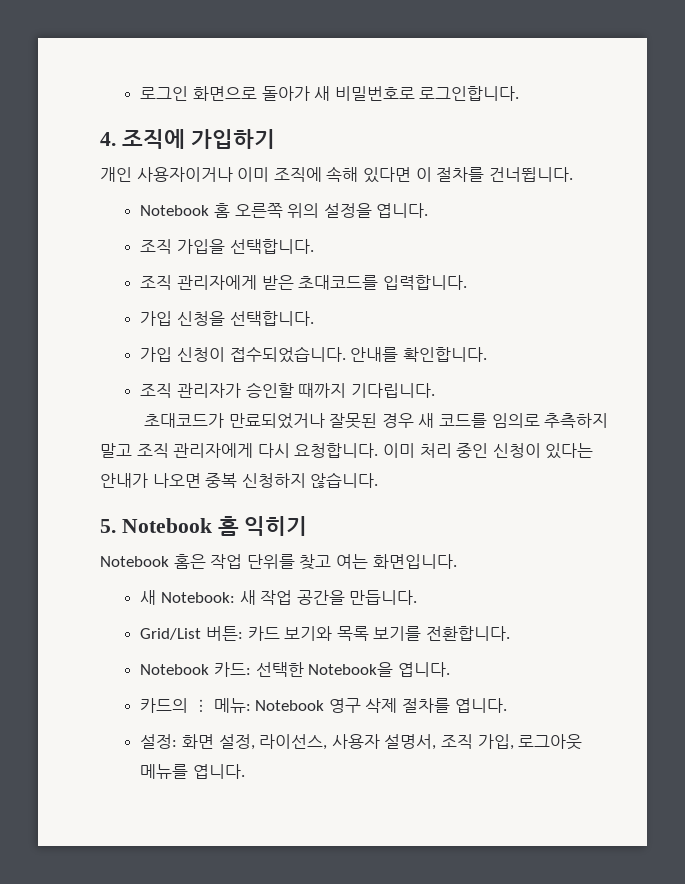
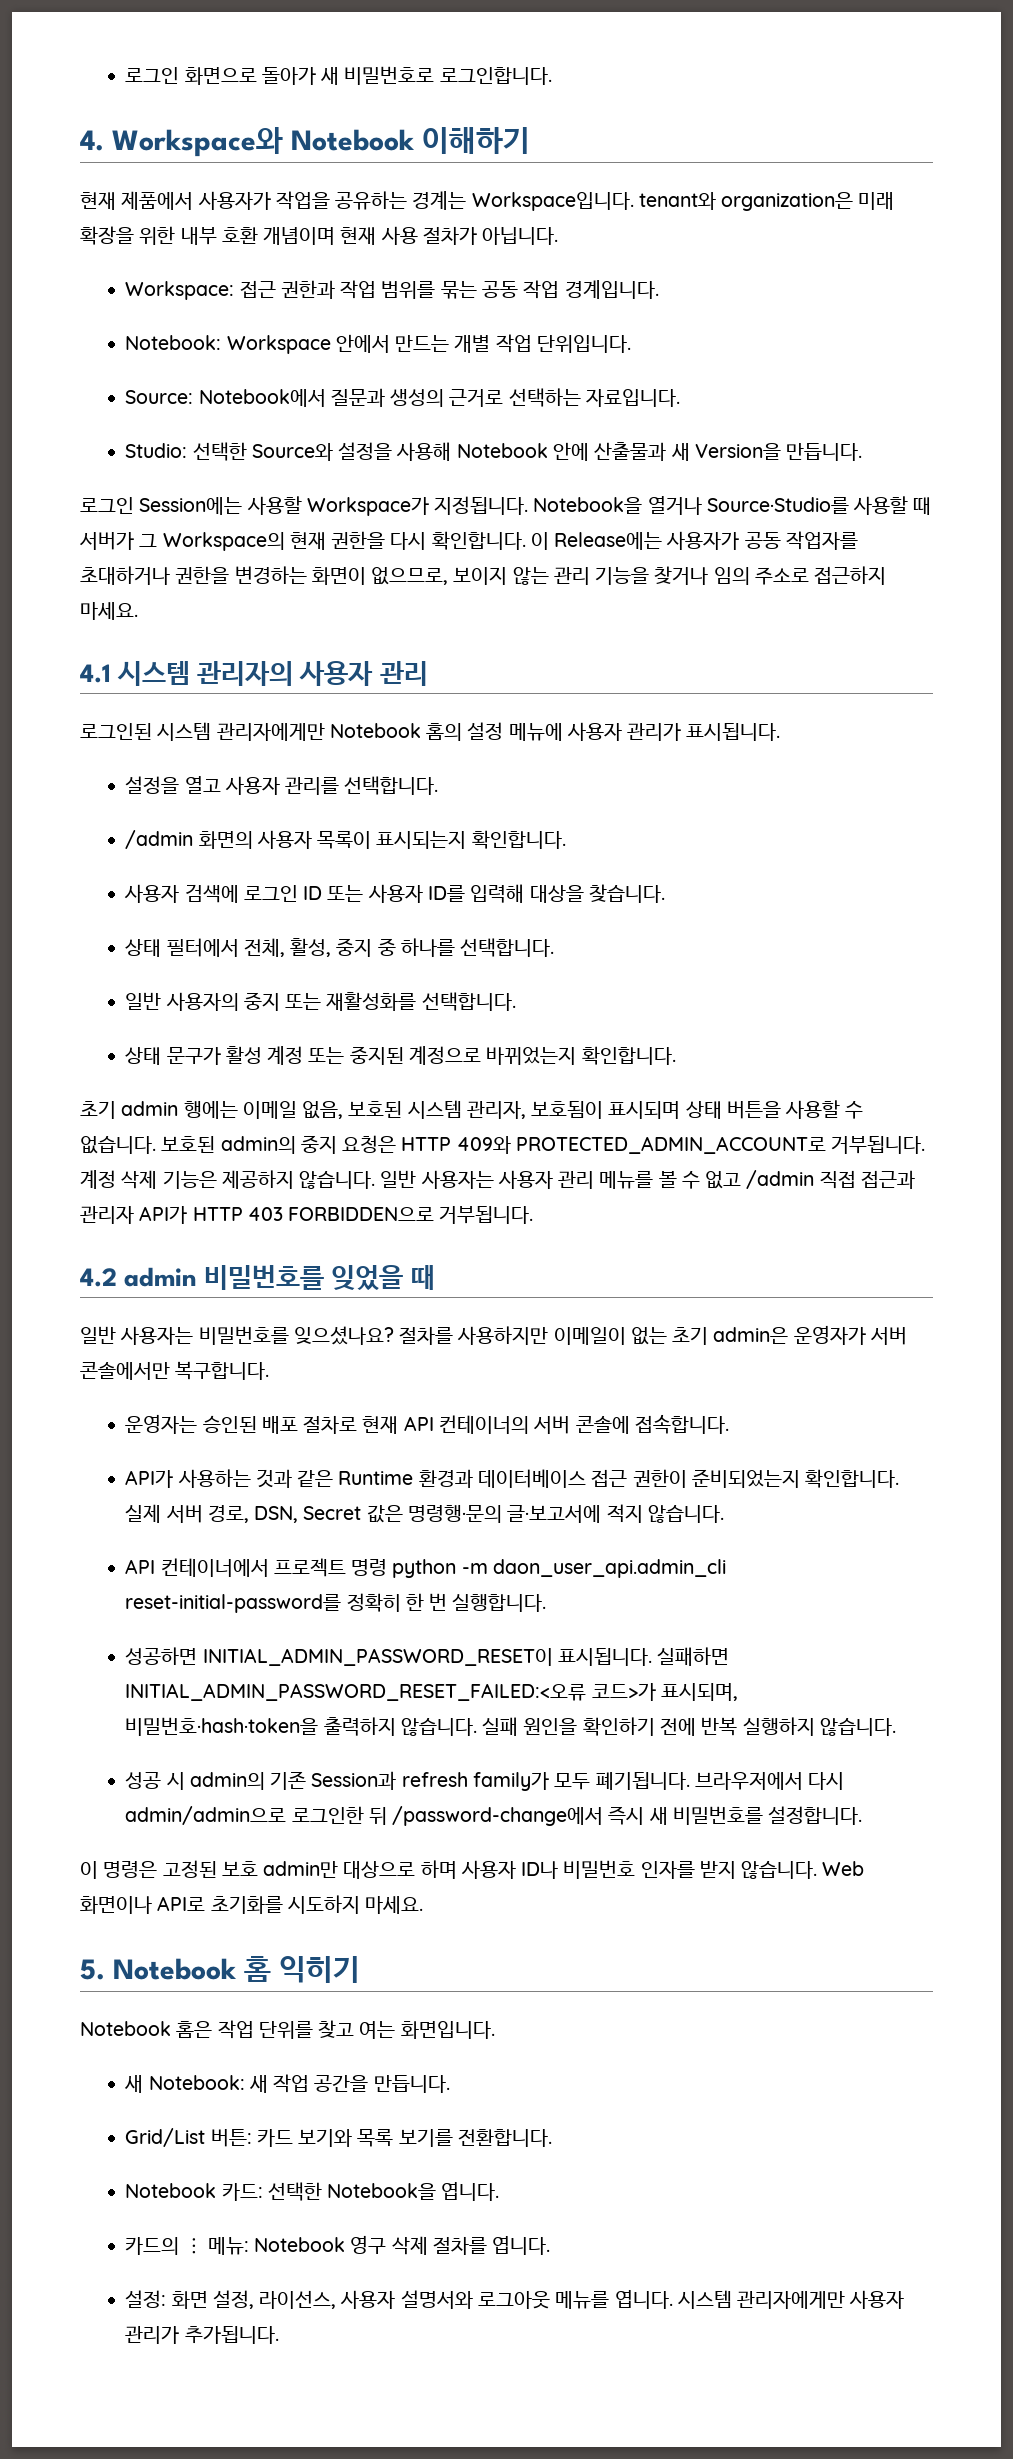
- 4. 조직에 가입하기
- 개인 사용자이거나 이미 조직에 속해 있다면 이 절차를 건너뜁니다.
- Notebook 홈 오른쪽 위의 설정을 엽니다.
- 조직 가입을 선택합니다.
- 조직 관리자에게 받은 초대코드를 입력합니다.
- 가입 신청을 선택합니다.
- 가입 신청이 접수되었습니다. 안내를 확인합니다.
- 조직 관리자가 승인할 때까지 기다립니다.
- 초대코드가 만료되었거나 잘못된 경우 새 코드를 임의로 추측하지 말고 조직 관리자에게 다시 요청합니다. 이미 처리 중인 신청이 있다는 안내가 나오면 중복 신청하지 않습니다.
+ 4. Workspace와 Notebook 이해하기
+ 현재 제품에서 사용자가 작업을 공유하는 경계는 Workspace입니다. tenant와 organization은 미래 확장을 위한 내부 호환 개념이며 현재 사용 절차가 아닙니다.
+ Workspace: 접근 권한과 작업 범위를 묶는 공동 작업 경계입니다.
+ Notebook: Workspace 안에서 만드는 개별 작업 단위입니다.
+ Source: Notebook에서 질문과 생성의 근거로 선택하는 자료입니다.
+ Studio: 선택한 Source와 설정을 사용해 Notebook 안에 산출물과 새 Version을 만듭니다.
+ 로그인 Session에는 사용할 Workspace가 지정됩니다. Notebook을 열거나 Source·Studio를 사용할 때 서버가 그 Workspace의 현재 권한을 다시 확인합니다. 이 Release에는 사용자가 공동 작업자를 초대하거나 권한을 변경하는 화면이 없으므로, 보이지 않는 관리 기능을 찾거나 임의 주소로 접근하지 마세요.
+ 4.1 시스템 관리자의 사용자 관리
+ 로그인된 시스템 관리자에게만 Notebook 홈의 설정 메뉴에 사용자 관리가 표시됩니다.
+ 설정을 열고 사용자 관리를 선택합니다.
+ /admin 화면의 사용자 목록이 표시되는지 확인합니다.
+ 사용자 검색에 로그인 ID 또는 사용자 ID를 입력해 대상을 찾습니다.
+ 상태 필터에서 전체, 활성, 중지 중 하나를 선택합니다.
+ 일반 사용자의 중지 또는 재활성화를 선택합니다.
+ 상태 문구가 활성 계정 또는 중지된 계정으로 바뀌었는지 확인합니다.
+ 초기 admin 행에는 이메일 없음, 보호된 시스템 관리자, 보호됨이 표시되며 상태 버튼을 사용할 수 없습니다. 보호된 admin의 중지 요청은 HTTP 409와 PROTECTED_ADMIN_ACCOUNT로 거부됩니다. 계정 삭제 기능은 제공하지 않습니다. 일반 사용자는 사용자 관리 메뉴를 볼 수 없고 /admin 직접 접근과 관리자 API가 HTTP 403 FORBIDDEN으로 거부됩니다.
+ 4.2 admin 비밀번호를 잊었을 때
+ 일반 사용자는 비밀번호를 잊으셨나요? 절차를 사용하지만 이메일이 없는 초기 admin은 운영자가 서버 콘솔에서만 복구합니다.
+ 운영자는 승인된 배포 절차로 현재 API 컨테이너의 서버 콘솔에 접속합니다.
+ API가 사용하는 것과 같은 Runtime 환경과 데이터베이스 접근 권한이 준비되었는지 확인합니다. 실제 서버 경로, DSN, Secret 값은 명령행·문의 글·보고서에 적지 않습니다.
+ API 컨테이너에서 프로젝트 명령 python -m daon_user_api.admin_cli reset-initial-password를 정확히 한 번 실행합니다.
+ 성공하면 INITIAL_ADMIN_PASSWORD_RESET이 표시됩니다. 실패하면 INITIAL_ADMIN_PASSWORD_RESET_FAILED:<오류 코드>가 표시되며, 비밀번호·hash·token을 출력하지 않습니다. 실패 원인을 확인하기 전에 반복 실행하지 않습니다.
+ 성공 시 admin의 기존 Session과 refresh family가 모두 폐기됩니다. 브라우저에서 다시 admin/admin으로 로그인한 뒤 /password-change에서 즉시 새 비밀번호를 설정합니다.
+ 이 명령은 고정된 보호 admin만 대상으로 하며 사용자 ID나 비밀번호 인자를 받지 않습니다. Web 화면이나 API로 초기화를 시도하지 마세요.
- 설정: 화면 설정, 라이선스, 사용자 설명서, 조직 가입, 로그아웃 메뉴를 엽니다.
+ 설정: 화면 설정, 라이선스, 사용자 설명서와 로그아웃 메뉴를 엽니다. 시스템 관리자에게만 사용자 관리가 추가됩니다.

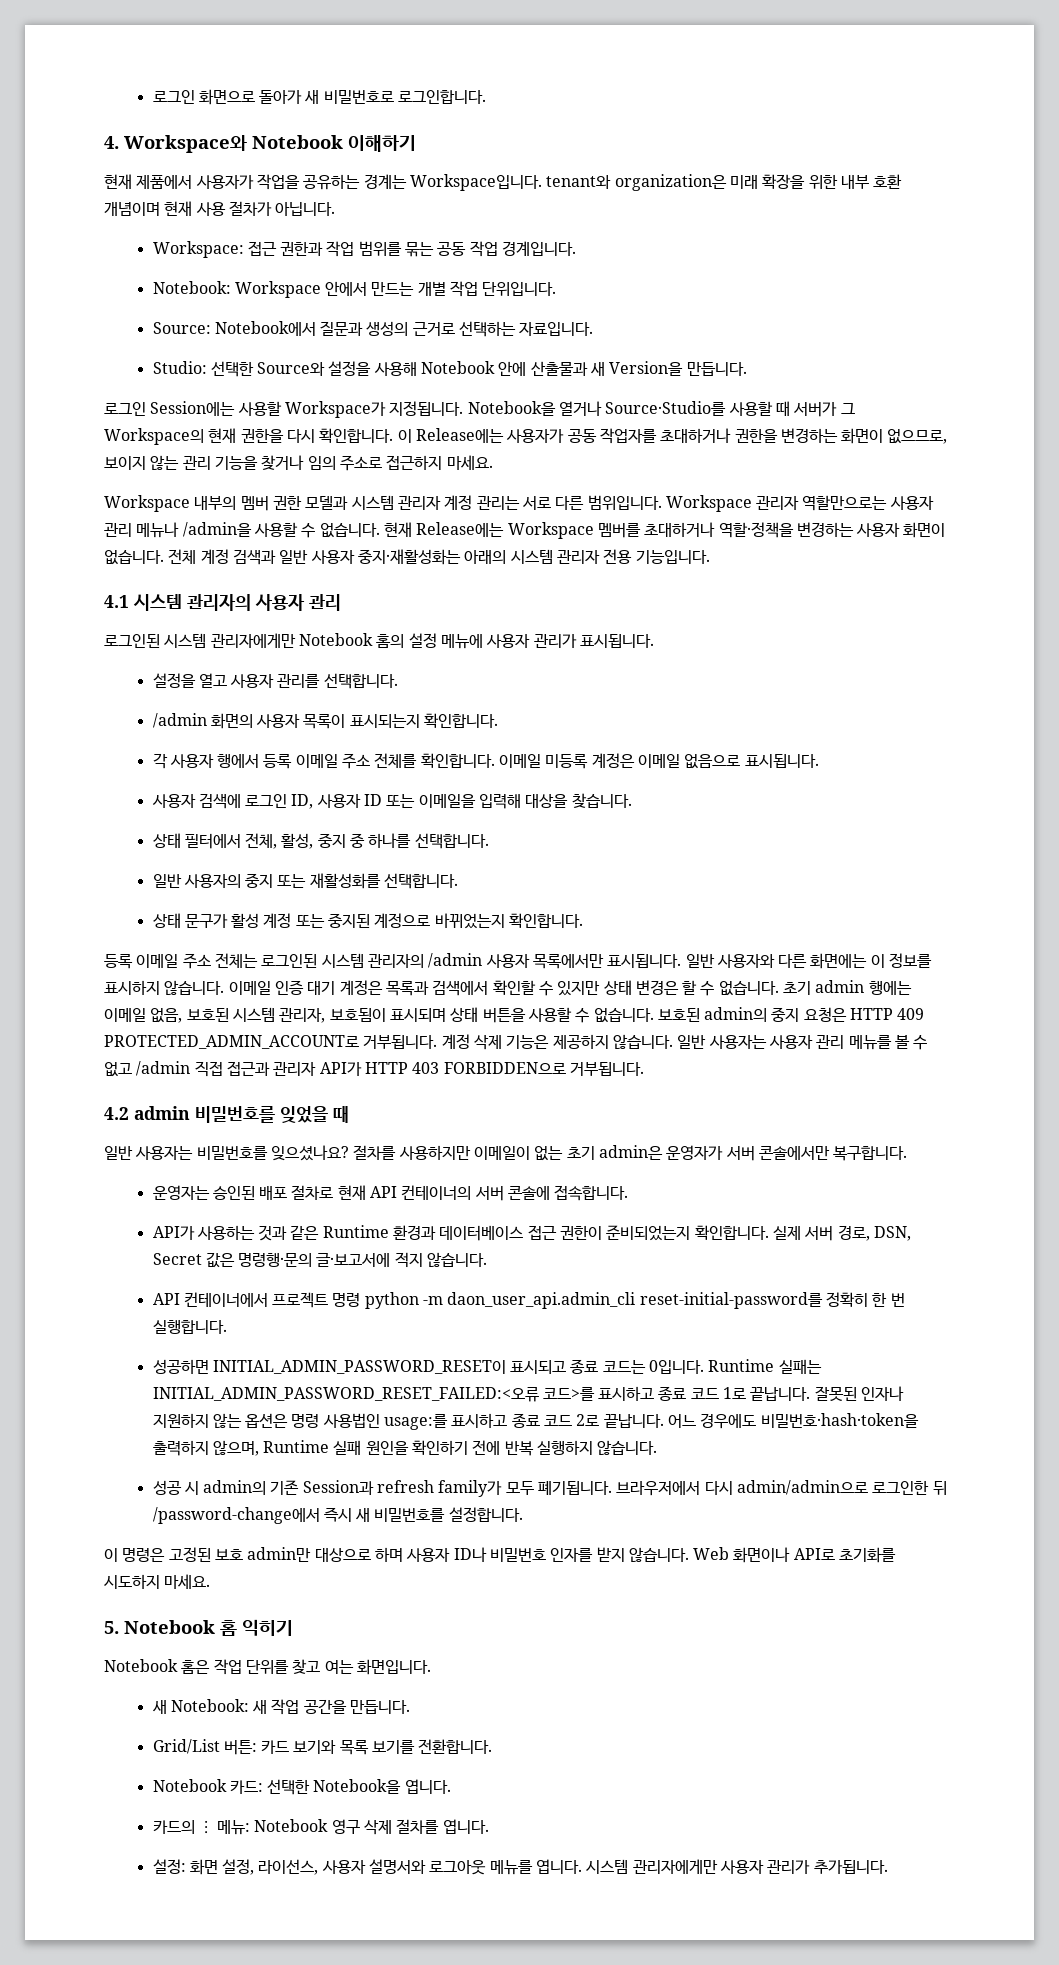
+ Workspace 내부의 멤버 권한 모델과 시스템 관리자 계정 관리는 서로 다른 범위입니다. Workspace 관리자 역할만으로는 사용자 관리 메뉴나 /admin을 사용할 수 없습니다. 현재 Release에는 Workspace 멤버를 초대하거나 역할·정책을 변경하는 사용자 화면이 없습니다. 전체 계정 검색과 일반 사용자 중지·재활성화는 아래의 시스템 관리자 전용 기능입니다.
- 사용자 검색에 로그인 ID 또는 사용자 ID를 입력해 대상을 찾습니다.
+ 각 사용자 행에서 등록 이메일 주소 전체를 확인합니다. 이메일 미등록 계정은 이메일 없음으로 표시됩니다.
+ 사용자 검색에 로그인 ID, 사용자 ID 또는 이메일을 입력해 대상을 찾습니다.
+ 등록 이메일 주소 전체는 로그인된 시스템 관리자의 /admin 사용자 목록에서만 표시됩니다. 일반 사용자와 다른 화면에는 이 정보를 표시하지 않습니다. 이메일 인증 대기 계정은 목록과 검색에서 확인할 수 있지만 상태 변경은 할 수 없습니다.
- 보호된 admin의 중지 요청은 HTTP 409와 PROTECTED_ADMIN_ACCOUNT로 거부됩니다.
+ 보호된 admin의 중지 요청은 HTTP 409 PROTECTED_ADMIN_ACCOUNT로 거부됩니다.
- 성공하면 INITIAL_ADMIN_PASSWORD_RESET이 표시됩니다. 실패하면 INITIAL_ADMIN_PASSWORD_RESET_FAILED:<오류 코드>가 표시되며, 비밀번호·hash·token을 출력하지 않습니다. 실패 원인을 확인하기 전에 반복 실행하지 않습니다.
+ 성공하면 INITIAL_ADMIN_PASSWORD_RESET이 표시되고 종료 코드는 0입니다. Runtime 실패는 INITIAL_ADMIN_PASSWORD_RESET_FAILED:<오류 코드>를 표시하고 종료 코드 1로 끝납니다. 잘못된 인자나 지원하지 않는 옵션은 명령 사용법인 usage:를 표시하고 종료 코드 2로 끝납니다. 어느 경우에도 비밀번호·hash·token을 출력하지 않으며, Runtime 실패 원인을 확인하기 전에 반복 실행하지 않습니다.

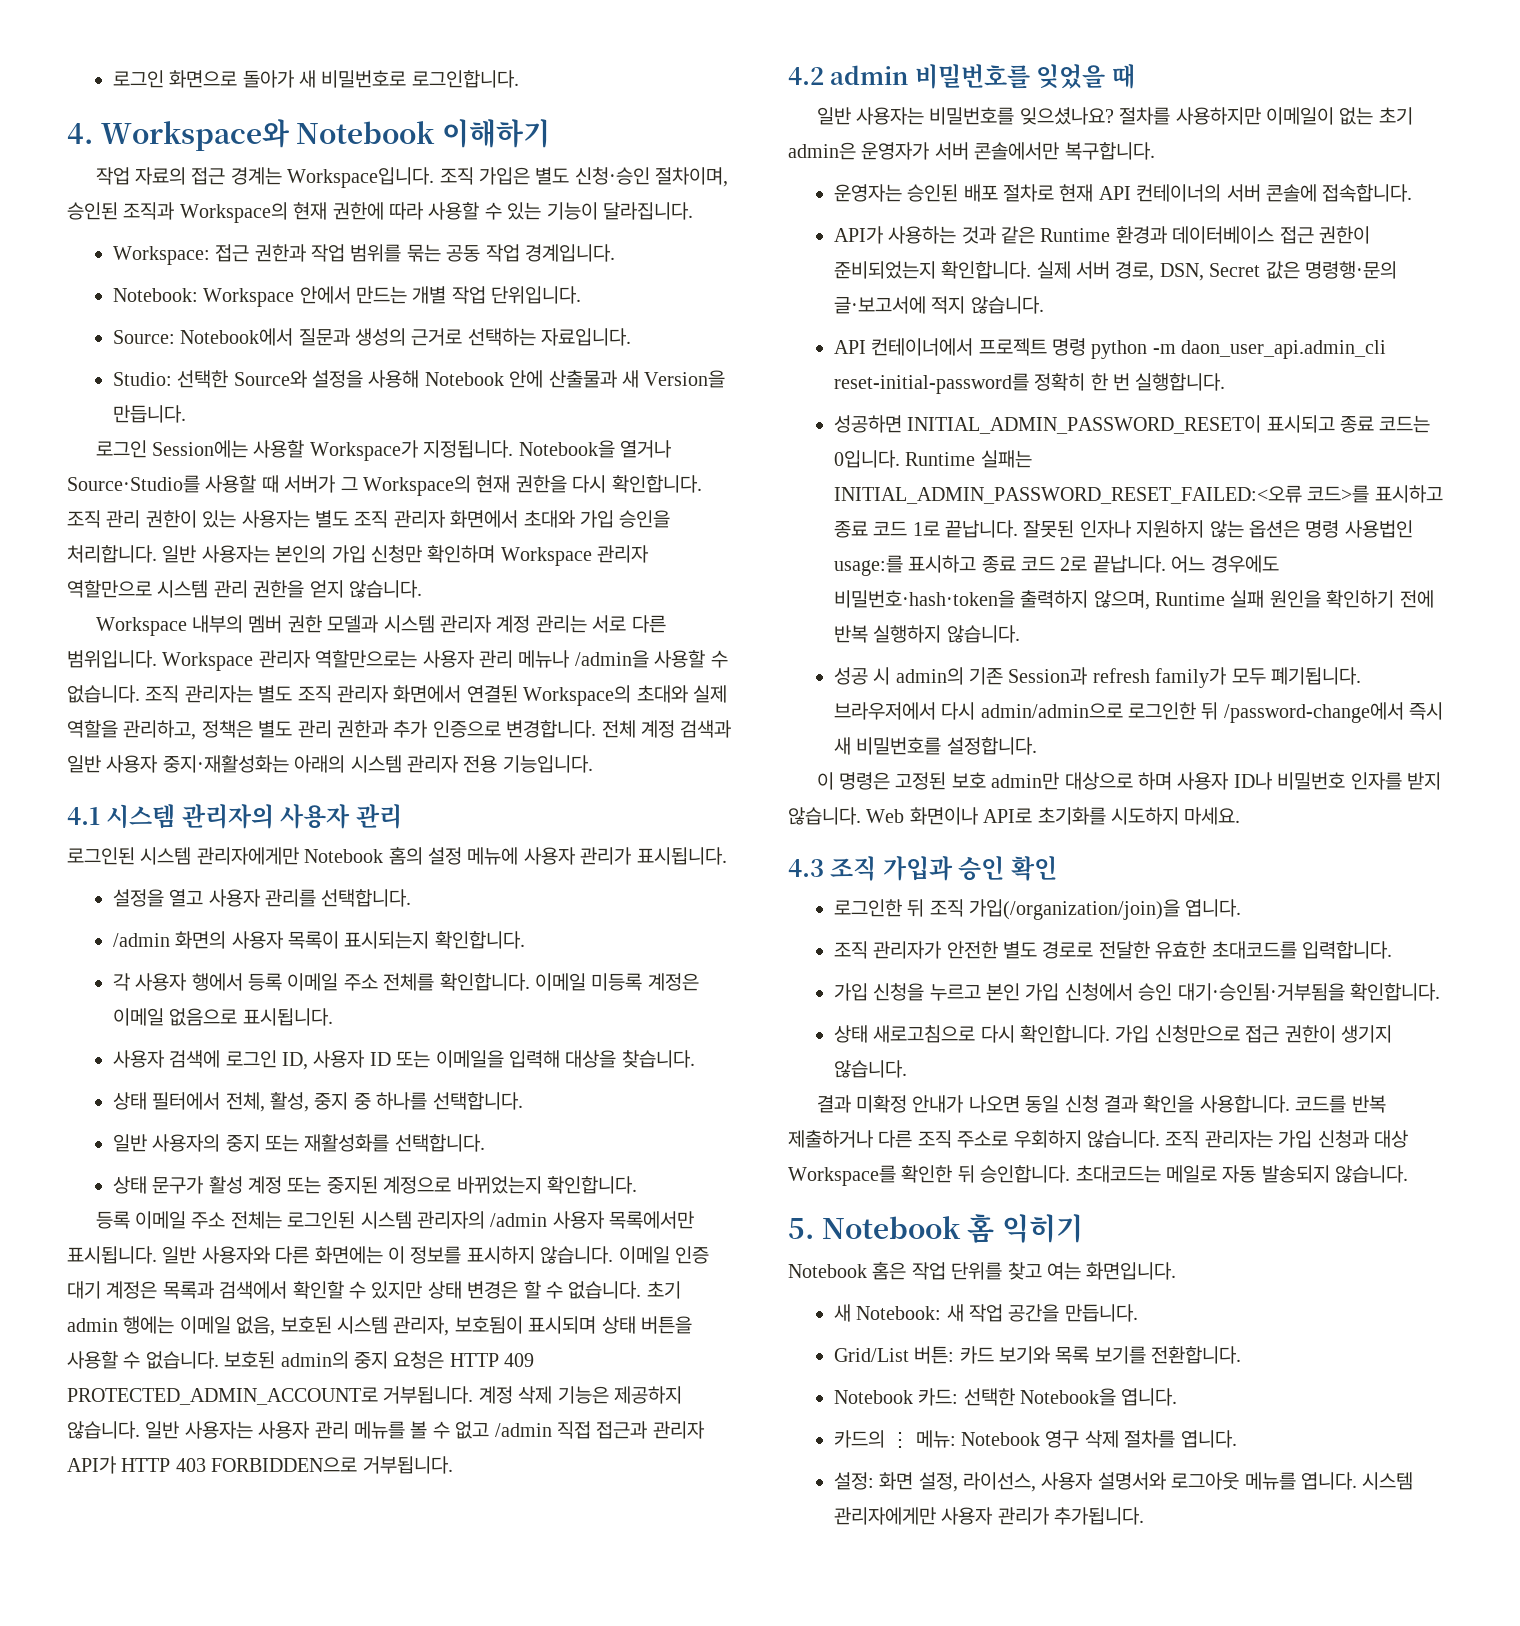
- 현재 제품에서 사용자가 작업을 공유하는 경계는 Workspace입니다. tenant와 organization은 미래 확장을 위한 내부 호환 개념이며 현재 사용 절차가 아닙니다.
+ 작업 자료의 접근 경계는 Workspace입니다. 조직 가입은 별도 신청·승인 절차이며, 승인된 조직과 Workspace의 현재 권한에 따라 사용할 수 있는 기능이 달라집니다.
- 이 Release에는 사용자가 공동 작업자를 초대하거나 권한을 변경하는 화면이 없으므로, 보이지 않는 관리 기능을 찾거나 임의 주소로 접근하지 마세요.
+ 조직 관리 권한이 있는 사용자는 별도 조직 관리자 화면에서 초대와 가입 승인을 처리합니다. 일반 사용자는 본인의 가입 신청만 확인하며 Workspace 관리자 역할만으로 시스템 관리 권한을 얻지 않습니다.
- 현재 Release에는 Workspace 멤버를 초대하거나 역할·정책을 변경하는 사용자 화면이 없습니다.
+ 조직 관리자는 별도 조직 관리자 화면에서 연결된 Workspace의 초대와 실제 역할을 관리하고, 정책은 별도 관리 권한과 추가 인증으로 변경합니다.
+ 4.3 조직 가입과 승인 확인
+ 로그인한 뒤 조직 가입(/organization/join)을 엽니다.
+ 조직 관리자가 안전한 별도 경로로 전달한 유효한 초대코드를 입력합니다.
+ 가입 신청을 누르고 본인 가입 신청에서 승인 대기·승인됨·거부됨을 확인합니다.
+ 상태 새로고침으로 다시 확인합니다. 가입 신청만으로 접근 권한이 생기지 않습니다.
+ 결과 미확정 안내가 나오면 동일 신청 결과 확인을 사용합니다. 코드를 반복 제출하거나 다른 조직 주소로 우회하지 않습니다. 조직 관리자는 가입 신청과 대상 Workspace를 확인한 뒤 승인합니다. 초대코드는 메일로 자동 발송되지 않습니다.

